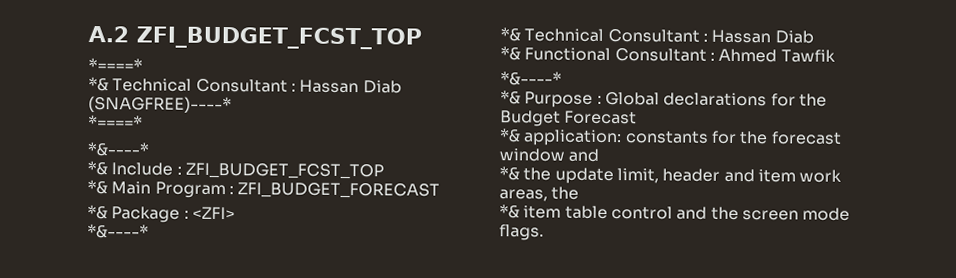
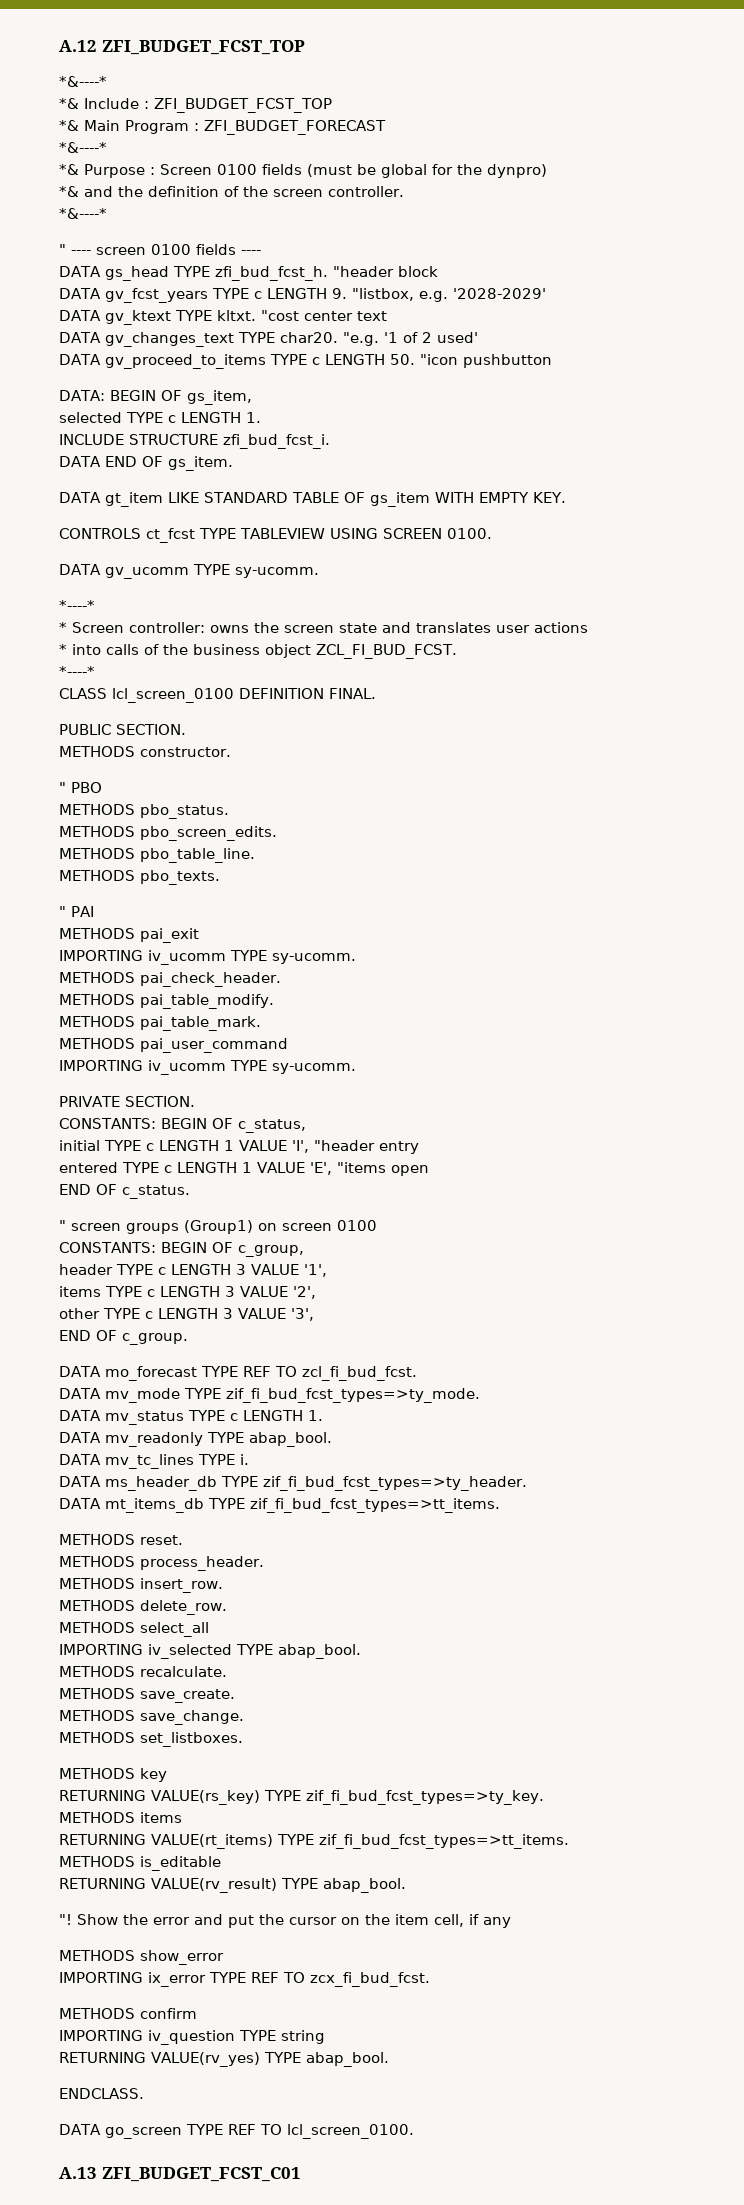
- A.2 ZFI_BUDGET_FCST_TOP
- *====*
- *& Technical Consultant : Hassan Diab (SNAGFREE)----*
- *====*
+ A.12 ZFI_BUDGET_FCST_TOP
  *& Main Program : ZFI_BUDGET_FORECAST
- *& Package : <ZFI>
  *&----*
- *& Technical Consultant : Hassan Diab
- *& Functional Consultant : Ahmed Tawfik
+ *& Purpose : Screen 0100 fields (must be global for the dynpro)
+ *& and the definition of the screen controller.
  *&----*
- *& Purpose : Global declarations for the Budget Forecast
- *& application: constants for the forecast window and
- *& the update limit, header and item work areas, the
- *& item table control and the screen mode flags.
+ " ---- screen 0100 fields ----
+ DATA gs_head TYPE zfi_bud_fcst_h. "header block
+ DATA gv_fcst_years TYPE c LENGTH 9. "listbox, e.g. '2028-2029'
+ DATA gv_ktext TYPE kltxt. "cost center text
+ DATA gv_changes_text TYPE char20. "e.g. '1 of 2 used'
+ DATA gv_proceed_to_items TYPE c LENGTH 50. "icon pushbutton
+ DATA: BEGIN OF gs_item,
+ selected TYPE c LENGTH 1.
+ INCLUDE STRUCTURE zfi_bud_fcst_i.
+ DATA END OF gs_item.
+ DATA gt_item LIKE STANDARD TABLE OF gs_item WITH EMPTY KEY.
+ CONTROLS ct_fcst TYPE TABLEVIEW USING SCREEN 0100.
+ DATA gv_ucomm TYPE sy-ucomm.
+ *----*
+ * Screen controller: owns the screen state and translates user actions
+ * into calls of the business object ZCL_FI_BUD_FCST.
+ *----*
+ CLASS lcl_screen_0100 DEFINITION FINAL.
+ PUBLIC SECTION.
+ METHODS constructor.
+ " PBO
+ METHODS pbo_status.
+ METHODS pbo_screen_edits.
+ METHODS pbo_table_line.
+ METHODS pbo_texts.
+ " PAI
+ METHODS pai_exit
+ IMPORTING iv_ucomm TYPE sy-ucomm.
+ METHODS pai_check_header.
+ METHODS pai_table_modify.
+ METHODS pai_table_mark.
+ METHODS pai_user_command
+ IMPORTING iv_ucomm TYPE sy-ucomm.
+ PRIVATE SECTION.
+ CONSTANTS: BEGIN OF c_status,
+ initial TYPE c LENGTH 1 VALUE 'I', "header entry
+ entered TYPE c LENGTH 1 VALUE 'E', "items open
+ END OF c_status.
+ " screen groups (Group1) on screen 0100
+ CONSTANTS: BEGIN OF c_group,
+ header TYPE c LENGTH 3 VALUE '1',
+ items TYPE c LENGTH 3 VALUE '2',
+ other TYPE c LENGTH 3 VALUE '3',
+ END OF c_group.
+ DATA mo_forecast TYPE REF TO zcl_fi_bud_fcst.
+ DATA mv_mode TYPE zif_fi_bud_fcst_types=>ty_mode.
+ DATA mv_status TYPE c LENGTH 1.
+ DATA mv_readonly TYPE abap_bool.
+ DATA mv_tc_lines TYPE i.
+ DATA ms_header_db TYPE zif_fi_bud_fcst_types=>ty_header.
+ DATA mt_items_db TYPE zif_fi_bud_fcst_types=>tt_items.
+ METHODS reset.
+ METHODS process_header.
+ METHODS insert_row.
+ METHODS delete_row.
+ METHODS select_all
+ IMPORTING iv_selected TYPE abap_bool.
+ METHODS recalculate.
+ METHODS save_create.
+ METHODS save_change.
+ METHODS set_listboxes.
+ METHODS key
+ RETURNING VALUE(rs_key) TYPE zif_fi_bud_fcst_types=>ty_key.
+ METHODS items
+ RETURNING VALUE(rt_items) TYPE zif_fi_bud_fcst_types=>tt_items.
+ METHODS is_editable
+ RETURNING VALUE(rv_result) TYPE abap_bool.
+ "! Show the error and put the cursor on the item cell, if any
+ METHODS show_error
+ IMPORTING ix_error TYPE REF TO zcx_fi_bud_fcst.
+ METHODS confirm
+ IMPORTING iv_question TYPE string
+ RETURNING VALUE(rv_yes) TYPE abap_bool.
+ ENDCLASS.
+ DATA go_screen TYPE REF TO lcl_screen_0100.
+ A.13 ZFI_BUDGET_FCST_C01

